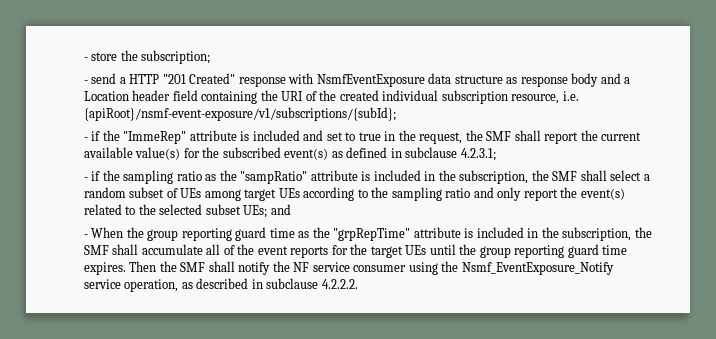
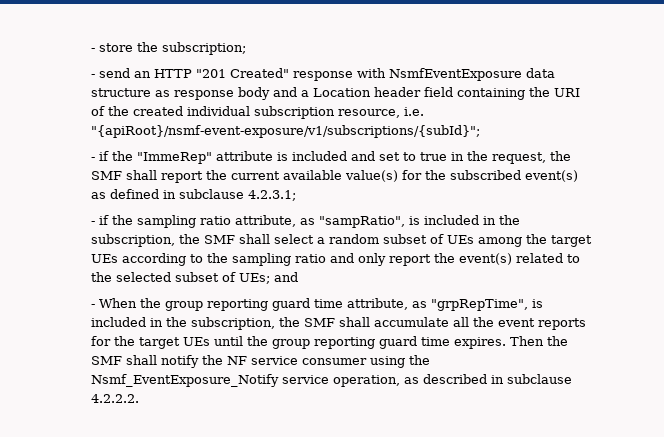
- - send a HTTP "201 Created" response with NsmfEventExposure data structure as response body and a Location header field containing the URI of the created individual subscription resource, i.e. {apiRoot}/nsmf-event-exposure/v1/subscriptions/{subId};
+ - send an HTTP "201 Created" response with NsmfEventExposure data structure as response body and a Location header field containing the URI of the created individual subscription resource, i.e. "{apiRoot}/nsmf-event-exposure/v1/subscriptions/{subId}";
- - if the sampling ratio as the "sampRatio" attribute is included in the subscription, the SMF shall select a random subset of UEs among target UEs according to the sampling ratio and only report the event(s) related to the selected subset UEs; and
+ - if the sampling ratio attribute, as "sampRatio", is included in the subscription, the SMF shall select a random subset of UEs among the target UEs according to the sampling ratio and only report the event(s) related to the selected subset of UEs; and
- - When the group reporting guard time as the "grpRepTime" attribute is included in the subscription, the SMF shall accumulate all of the event reports for the target UEs until the group reporting guard time expires.
+ - When the group reporting guard time attribute, as "grpRepTime", is included in the subscription, the SMF shall accumulate all the event reports for the target UEs until the group reporting guard time expires.

